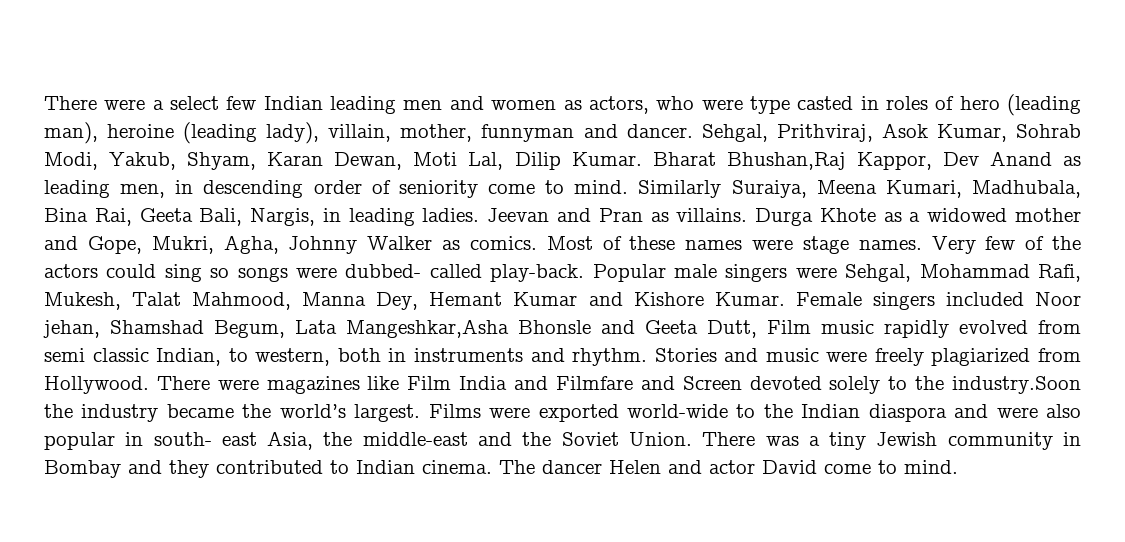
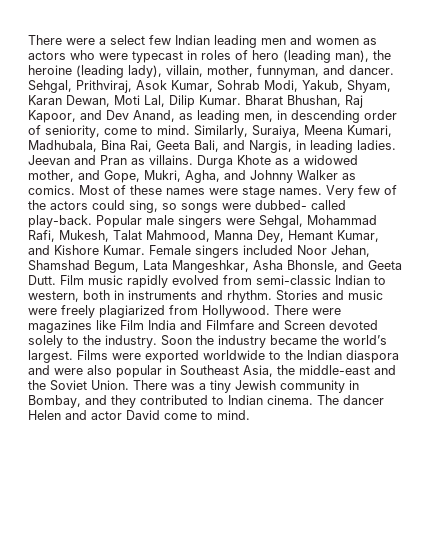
- There were a select few Indian leading men and women as actors, who were type casted in roles of hero (leading man), heroine (leading lady), villain, mother, funnyman and dancer.
+ There were a select few Indian leading men and women as actors who were typecast in roles of hero (leading man), the heroine (leading lady), villain, mother, funnyman, and dancer.
- Bharat Bhushan,Raj Kappor, Dev Anand as leading men, in descending order of seniority come to mind. Similarly Suraiya, Meena Kumari, Madhubala, Bina Rai, Geeta Bali, Nargis, in leading ladies.
+ Bharat Bhushan, Raj Kapoor, and Dev Anand, as leading men, in descending order of seniority, come to mind. Similarly, Suraiya, Meena Kumari, Madhubala, Bina Rai, Geeta Bali, and Nargis, in leading ladies.
- Durga Khote as a widowed mother and Gope, Mukri, Agha, Johnny Walker as comics.
+ Durga Khote as a widowed mother, and Gope, Mukri, Agha, and Johnny Walker as comics.
- Very few of the actors could sing so songs were dubbed- called play-back.
+ Very few of the actors could sing, so songs were dubbed- called play-back.
- Popular male singers were Sehgal, Mohammad Rafi, Mukesh, Talat Mahmood, Manna Dey, Hemant Kumar and Kishore Kumar.
+ Popular male singers were Sehgal, Mohammad Rafi, Mukesh, Talat Mahmood, Manna Dey, Hemant Kumar, and Kishore Kumar.
- Female singers included Noor jehan, Shamshad Begum, Lata Mangeshkar,Asha Bhonsle and Geeta Dutt, Film music rapidly evolved from semi classic Indian, to western, both in instruments and rhythm.
+ Female singers included Noor Jehan, Shamshad Begum, Lata Mangeshkar, Asha Bhonsle, and Geeta Dutt. Film music rapidly evolved from semi-classic Indian to western, both in instruments and rhythm.
- There were magazines like Film India and Filmfare and Screen devoted solely to the industry.Soon the industry became the world’s largest.
+ There were magazines like Film India and Filmfare and Screen devoted solely to the industry. Soon the industry became the world’s largest.
- Films were exported world-wide to the Indian diaspora and were also popular in south- east Asia, the middle-east and the Soviet Union.
+ Films were exported worldwide to the Indian diaspora and were also popular in Southeast Asia, the middle-east and the Soviet Union.
- There was a tiny Jewish community in Bombay and they contributed to Indian cinema.
+ There was a tiny Jewish community in Bombay, and they contributed to Indian cinema.

